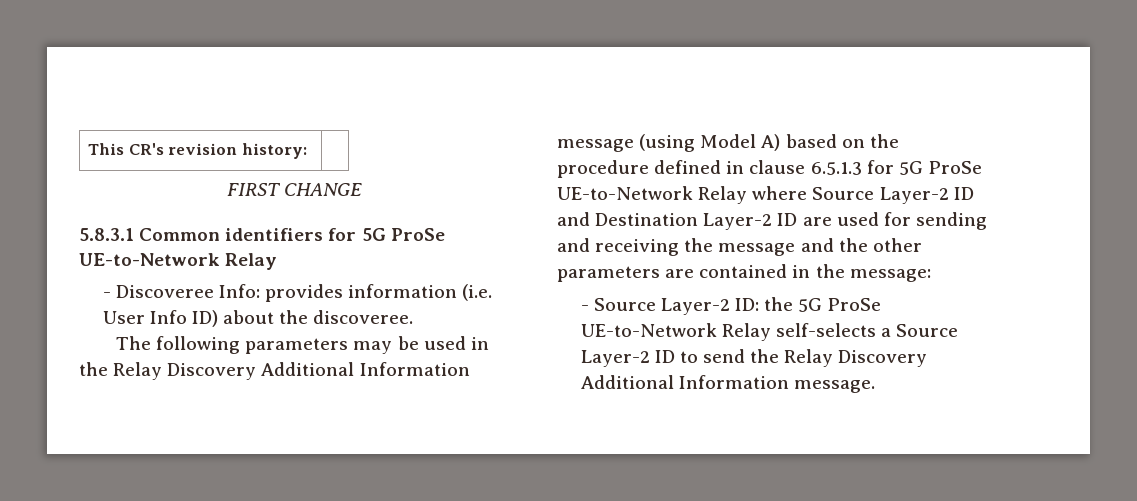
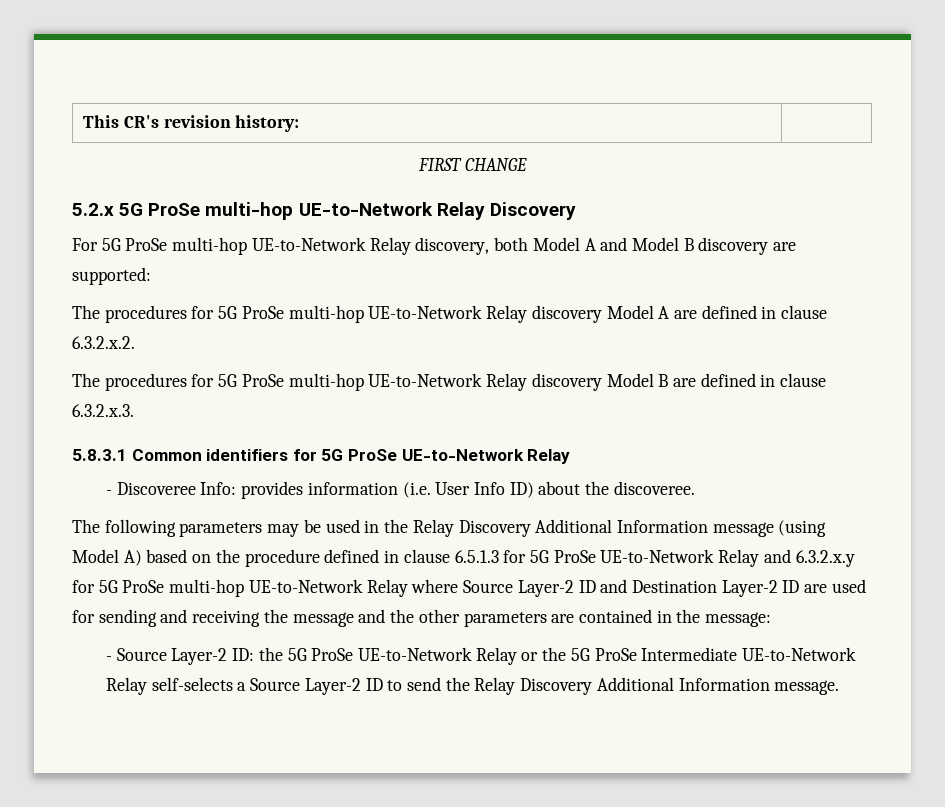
+ 5.2.x 5G ProSe multi-hop UE-to-Network Relay Discovery
+ For 5G ProSe multi-hop UE-to-Network Relay discovery, both Model A and Model B discovery are supported:
+ The procedures for 5G ProSe multi-hop UE-to-Network Relay discovery Model A are defined in clause 6.3.2.x.2.
+ The procedures for 5G ProSe multi-hop UE-to-Network Relay discovery Model B are defined in clause 6.3.2.x.3.
- The following parameters may be used in the Relay Discovery Additional Information message (using Model A) based on the procedure defined in clause 6.5.1.3 for 5G ProSe UE-to-Network Relay where Source Layer-2 ID and Destination Layer-2 ID are used for sending and receiving the message and the other parameters are contained in the message:
+ The following parameters may be used in the Relay Discovery Additional Information message (using Model A) based on the procedure defined in clause 6.5.1.3 for 5G ProSe UE-to-Network Relay and 6.3.2.x.y for 5G ProSe multi-hop UE-to-Network Relay where Source Layer-2 ID and Destination Layer-2 ID are used for sending and receiving the message and the other parameters are contained in the message:
- - Source Layer-2 ID: the 5G ProSe UE-to-Network Relay self-selects a Source Layer-2 ID to send the Relay Discovery Additional Information message.
+ - Source Layer-2 ID: the 5G ProSe UE-to-Network Relay or the 5G ProSe Intermediate UE-to-Network Relay self-selects a Source Layer-2 ID to send the Relay Discovery Additional Information message.

